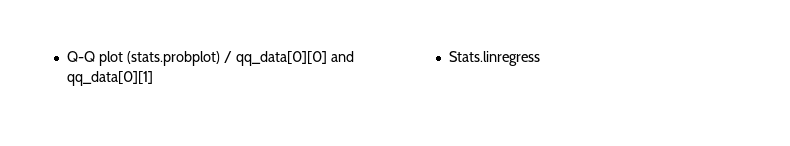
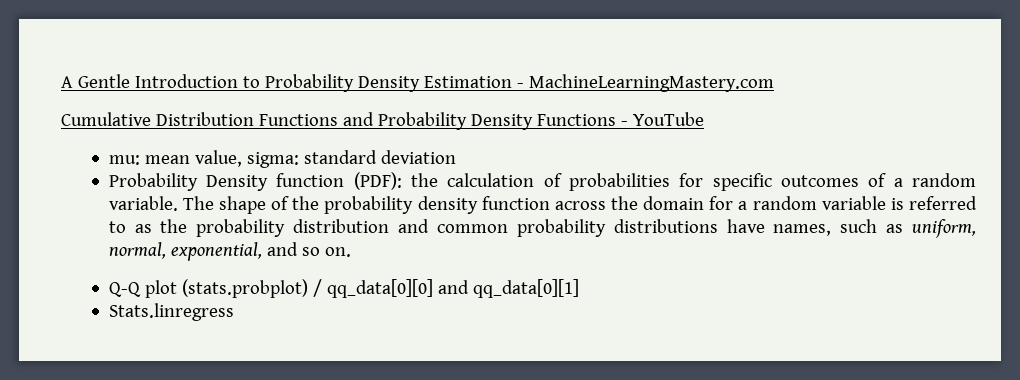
+ A Gentle Introduction to Probability Density Estimation - MachineLearningMastery.com
+ Cumulative Distribution Functions and Probability Density Functions - YouTube
+ mu: mean value, sigma: standard deviation
+ Probability Density function (PDF): the calculation of probabilities for specific outcomes of a random variable. The shape of the probability density function across the domain for a random variable is referred to as the probability distribution and common probability distributions have names, such as uniform, normal, exponential, and so on.

